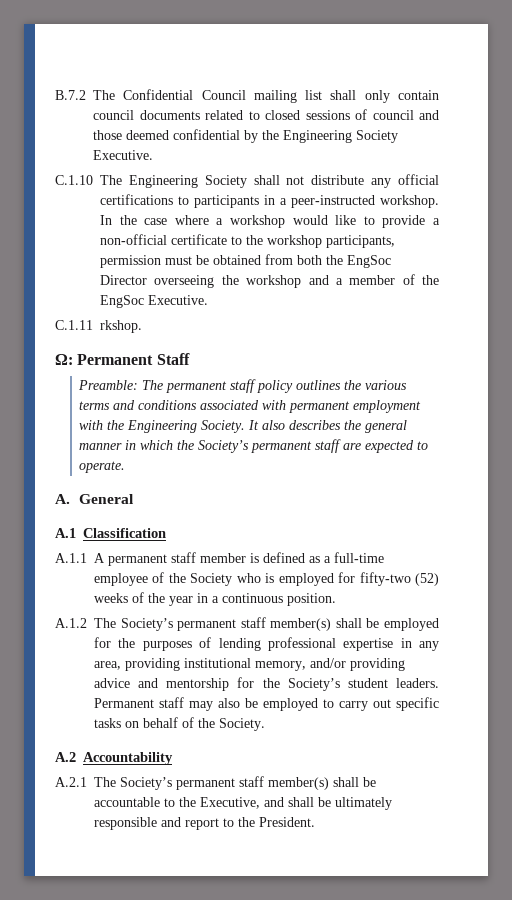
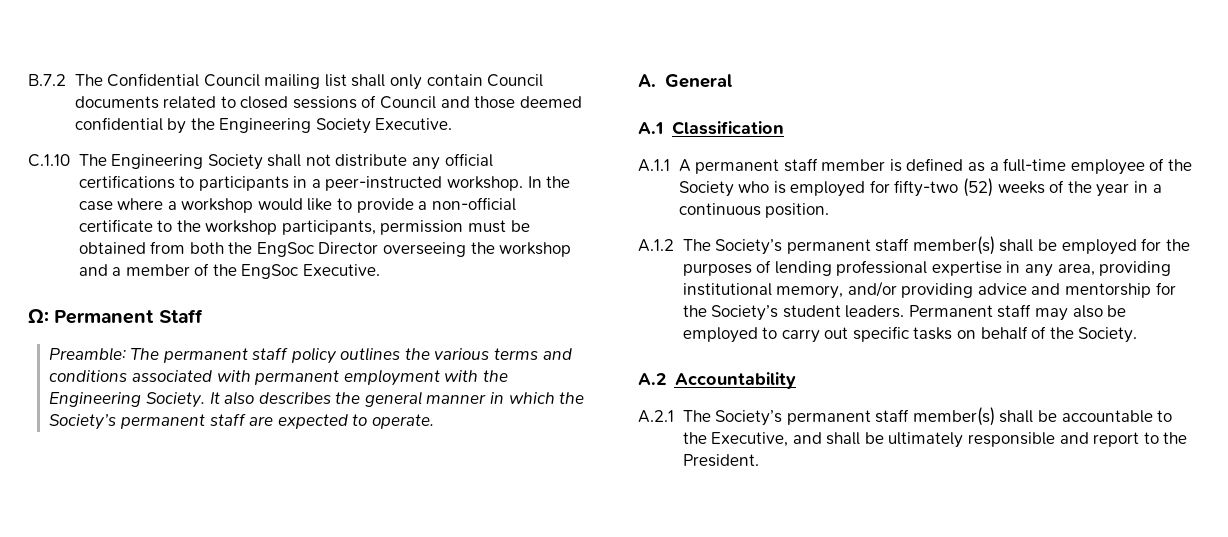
- B.7.2 The Confidential Council mailing list shall only contain council documents related to closed sessions of council and those deemed confidential by the Engineering Society Executive.
+ B.7.2 The Confidential Council mailing list shall only contain Council documents related to closed sessions of Council and those deemed confidential by the Engineering Society Executive.
- C.1.11 rkshop.

